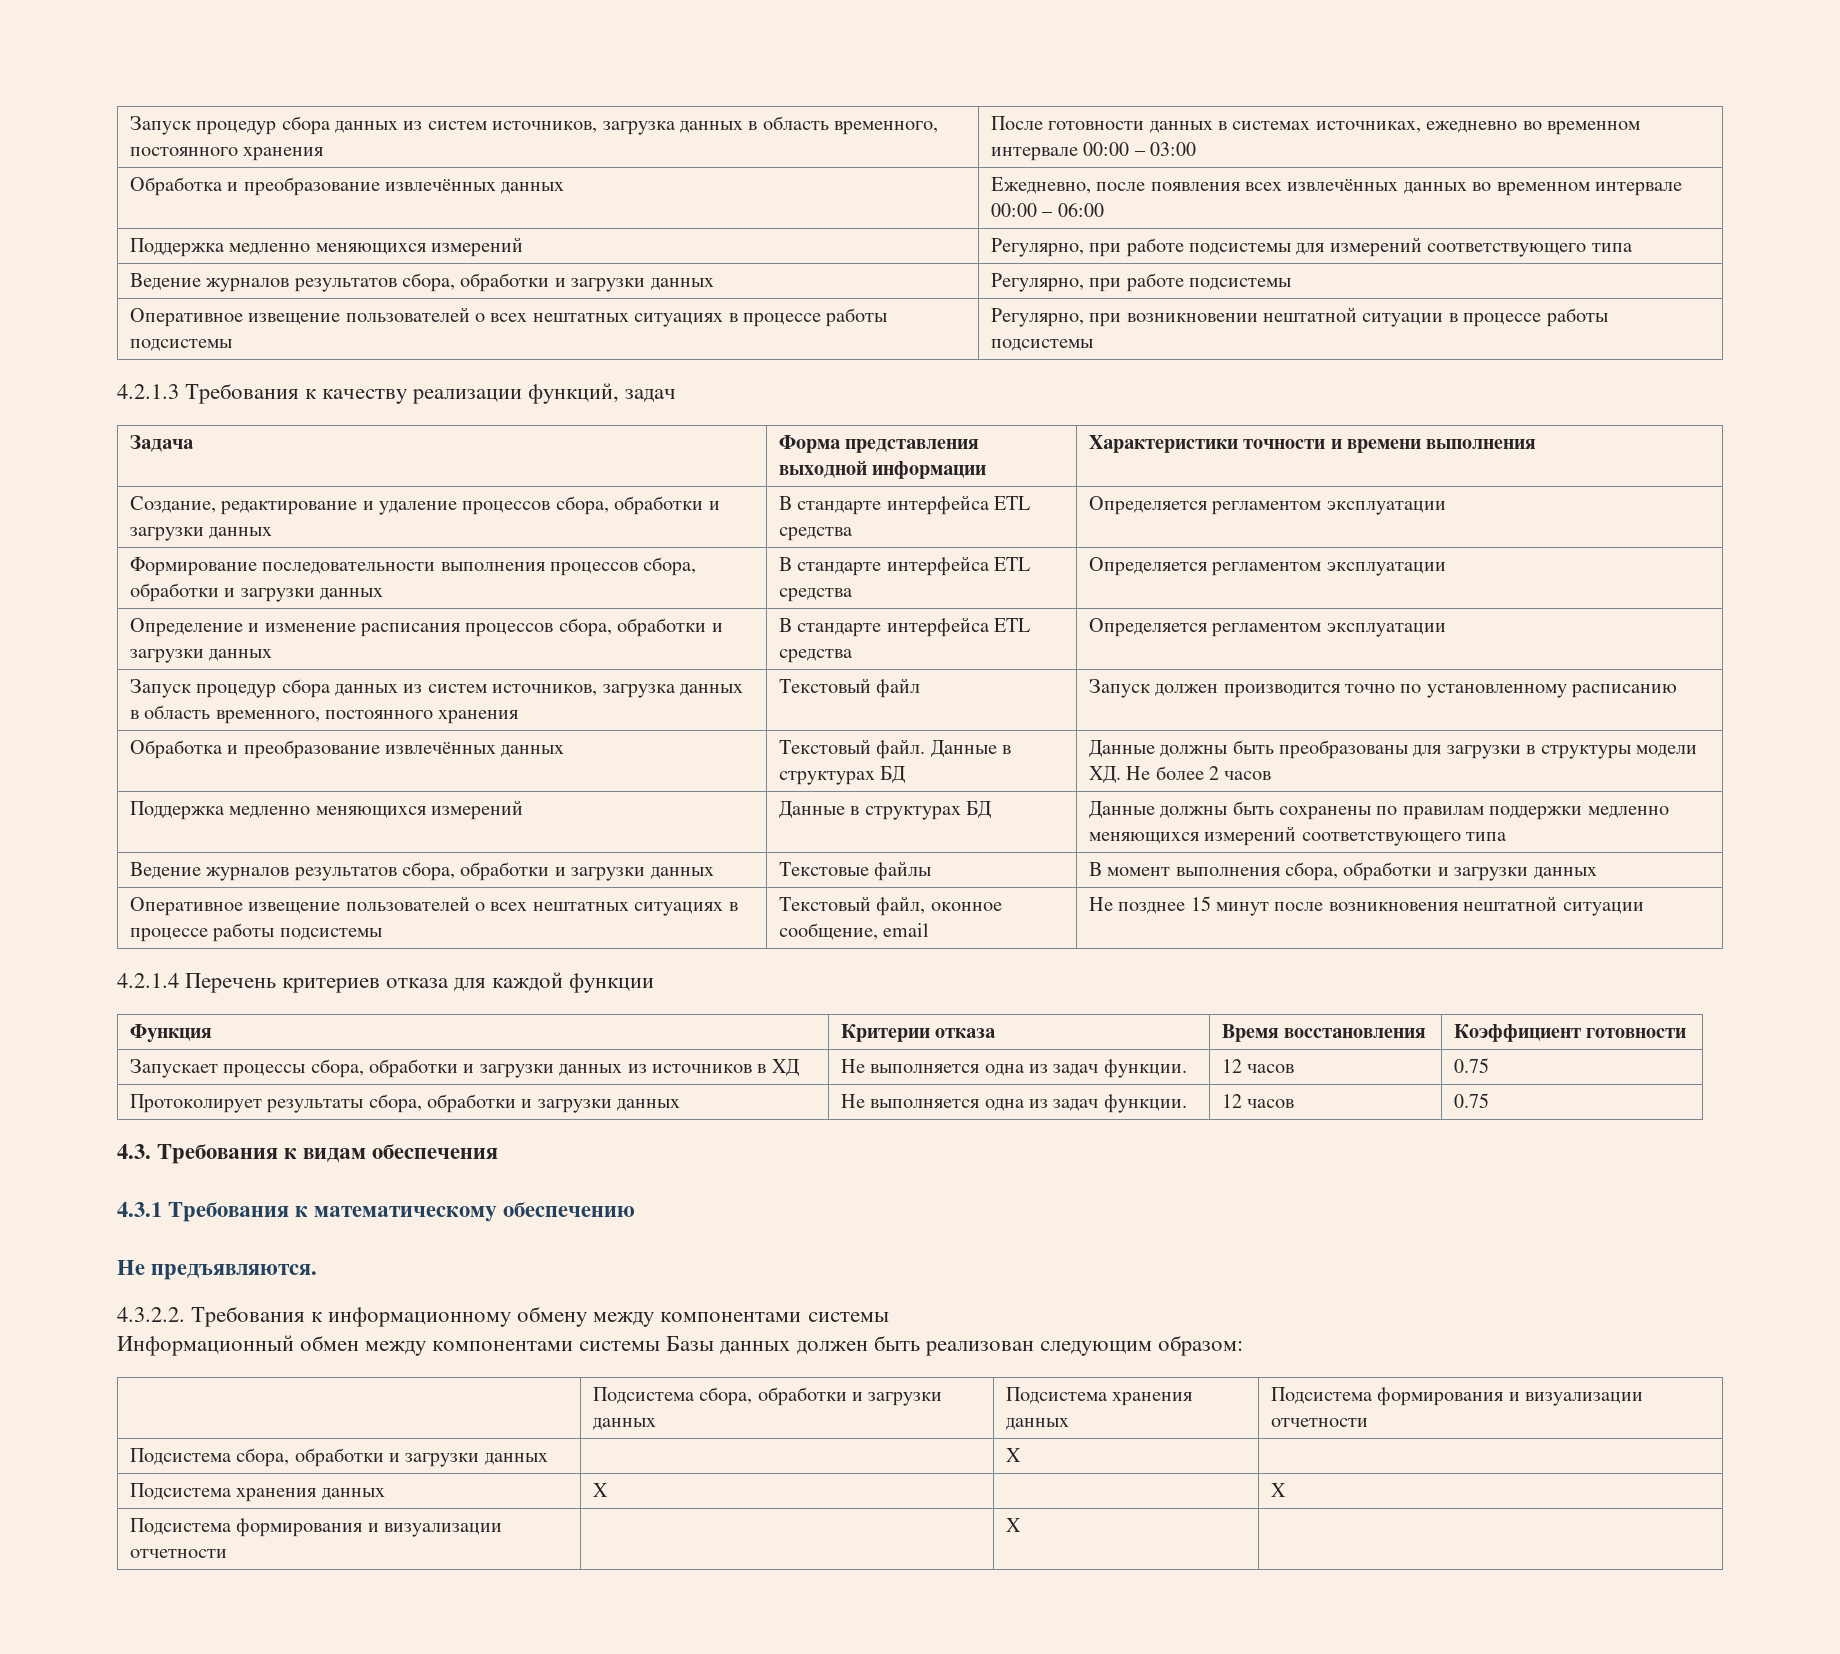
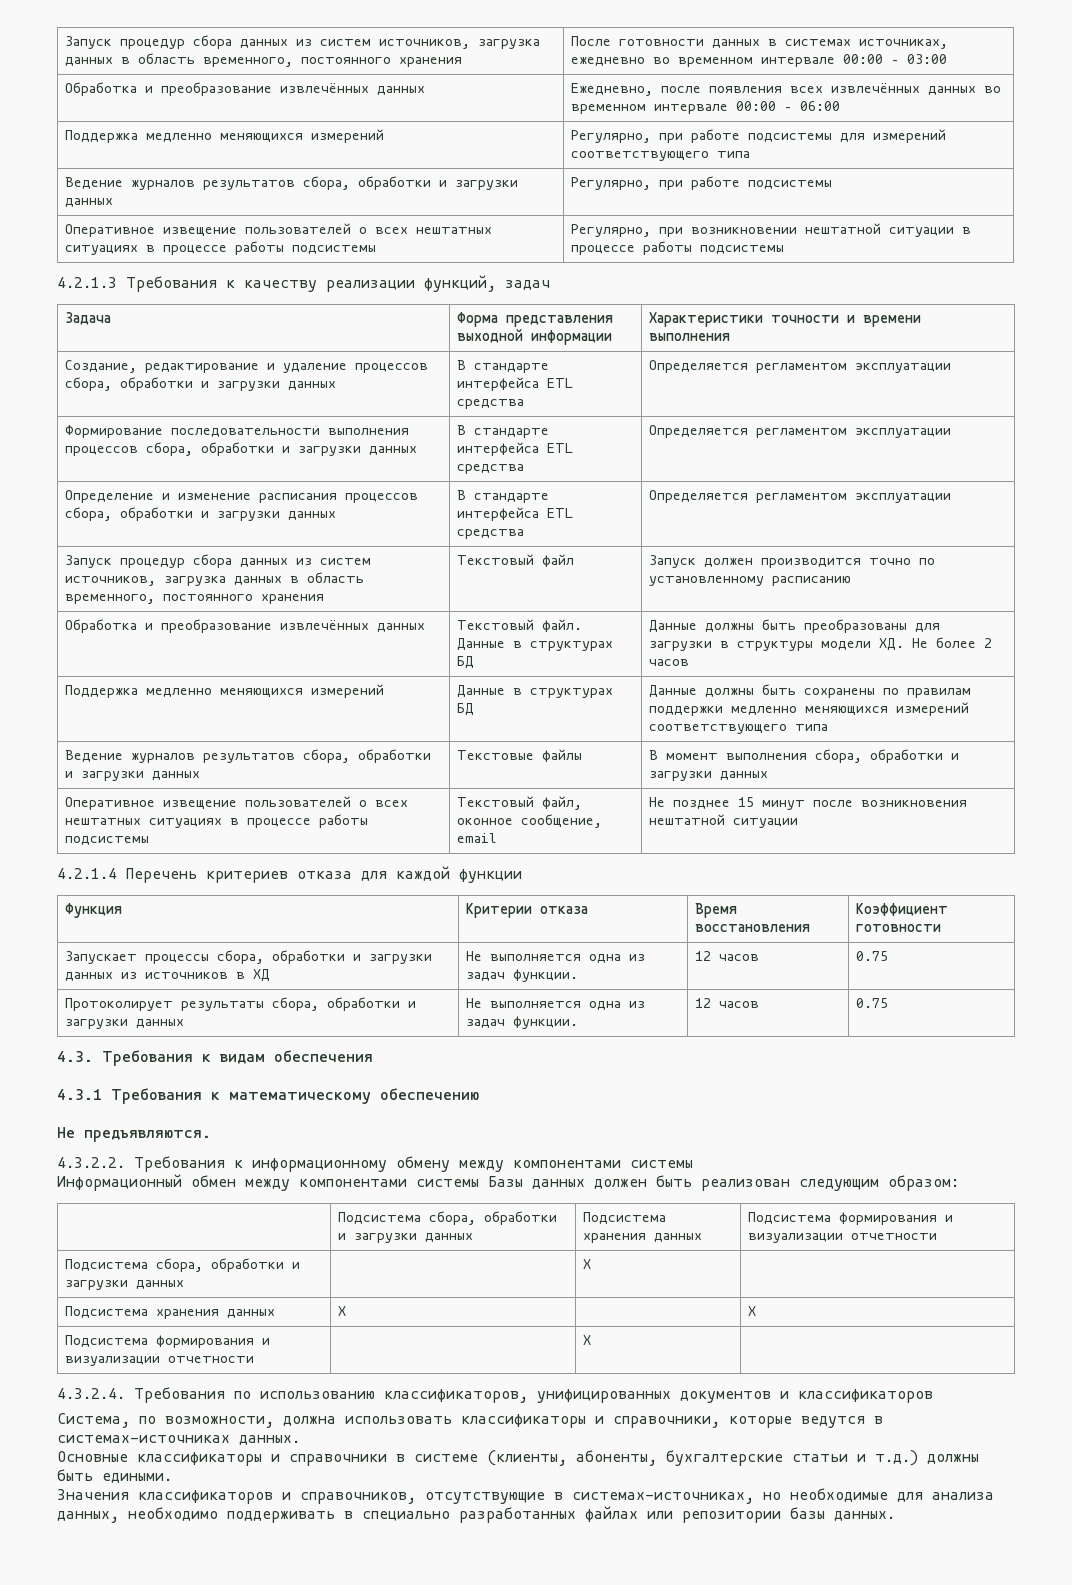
+ 4.3.2.4. Требования по использованию классификаторов, унифицированных документов и классификаторов
+ Система, по возможности, должна использовать классификаторы и справочники, которые ведутся в системах-источниках данных.
+ Основные классификаторы и справочники в системе (клиенты, абоненты, бухгалтерские статьи и т.д.) должны быть едиными.
+ Значения классификаторов и справочников, отсутствующие в системах-источниках, но необходимые для анализа данных, необходимо поддерживать в специально разработанных файлах или репозитории базы данных.

